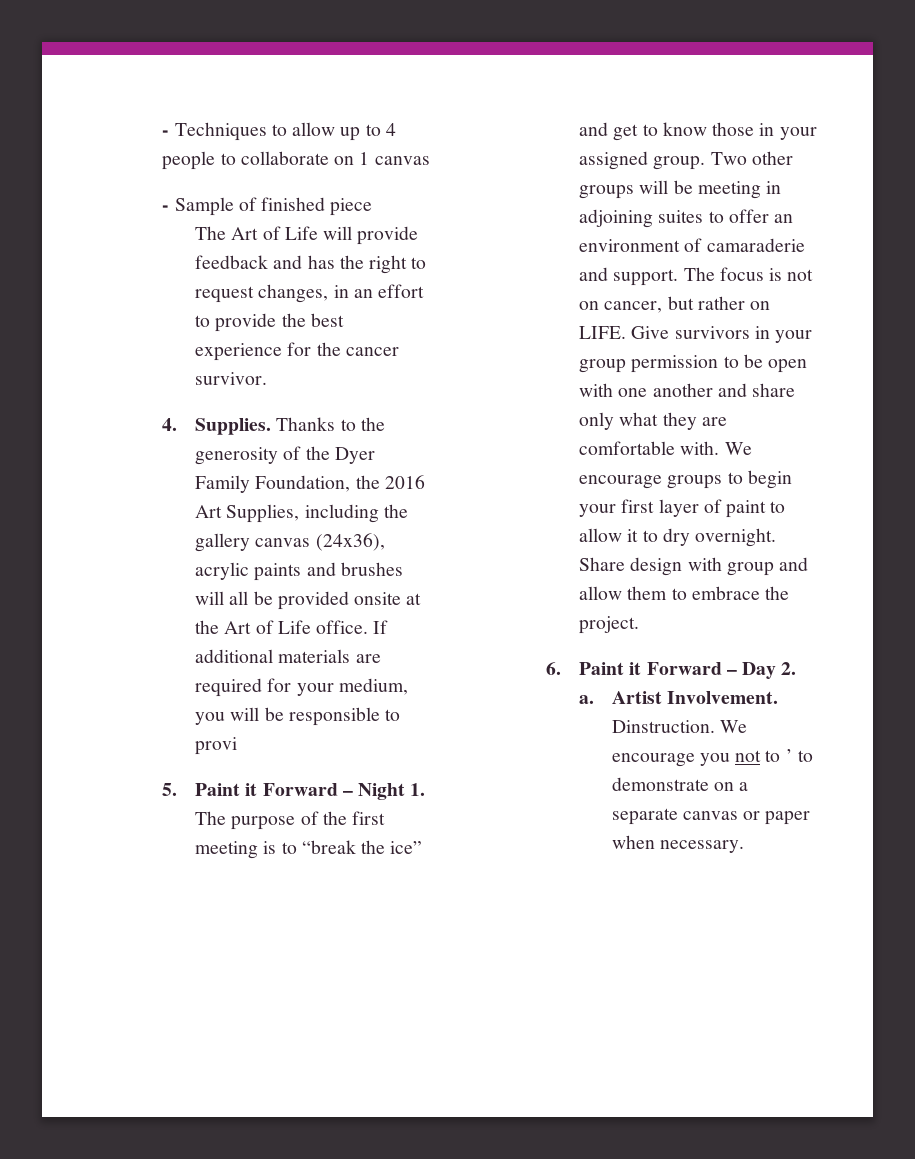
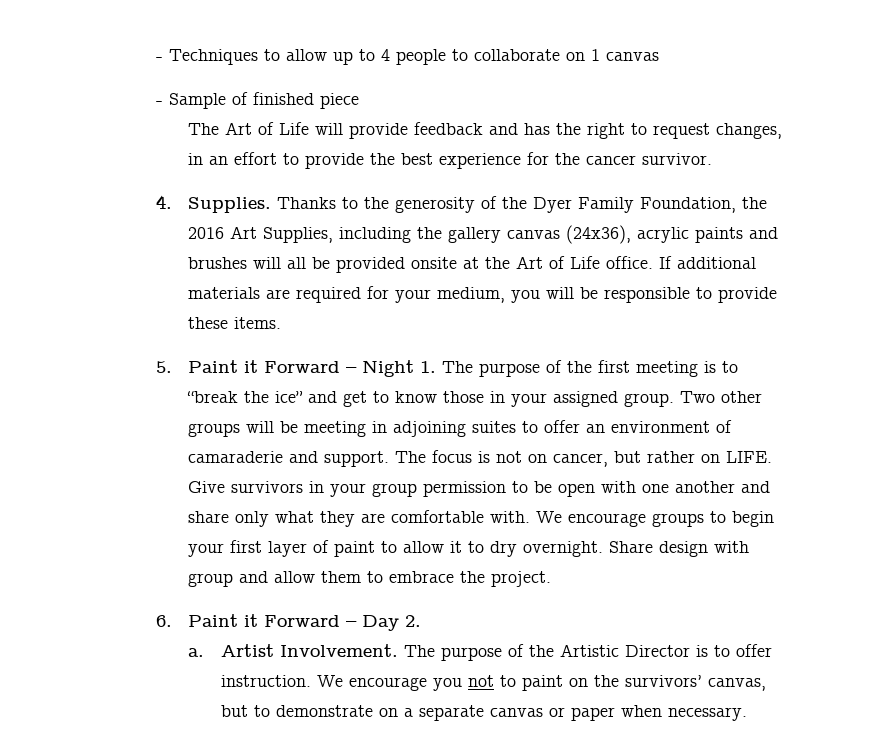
- If additional materials are required for your medium, you will be responsible to provi
+ If additional materials are required for your medium, you will be responsible to provide these items.
- Dinstruction.
+ The purpose of the Artistic Director is to offer instruction.
- We encourage you not to ’ to demonstrate on a separate canvas or paper when necessary.
+ We encourage you not to paint on the survivors’ canvas, but to demonstrate on a separate canvas or paper when necessary.

